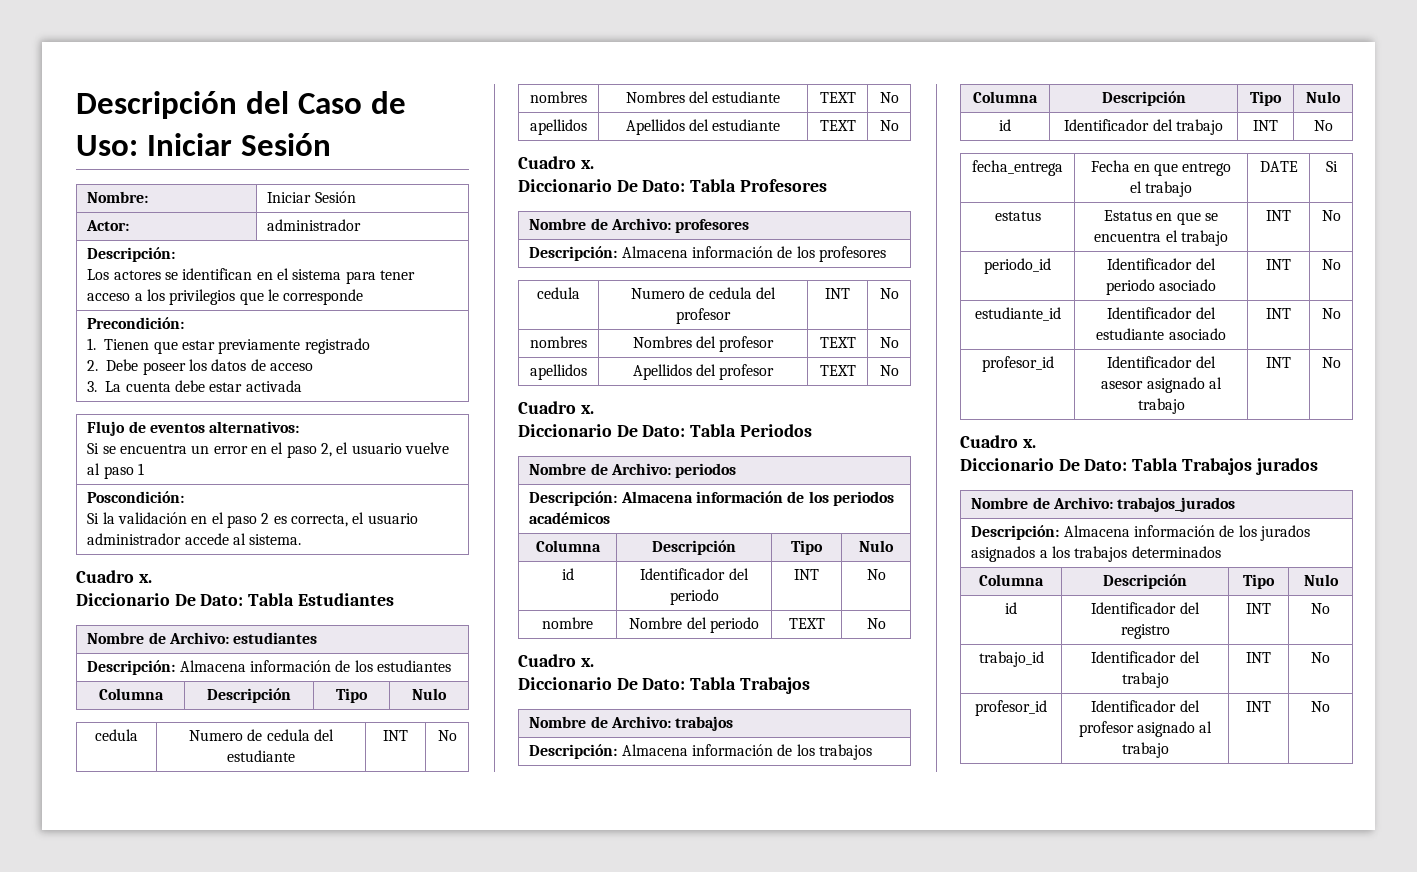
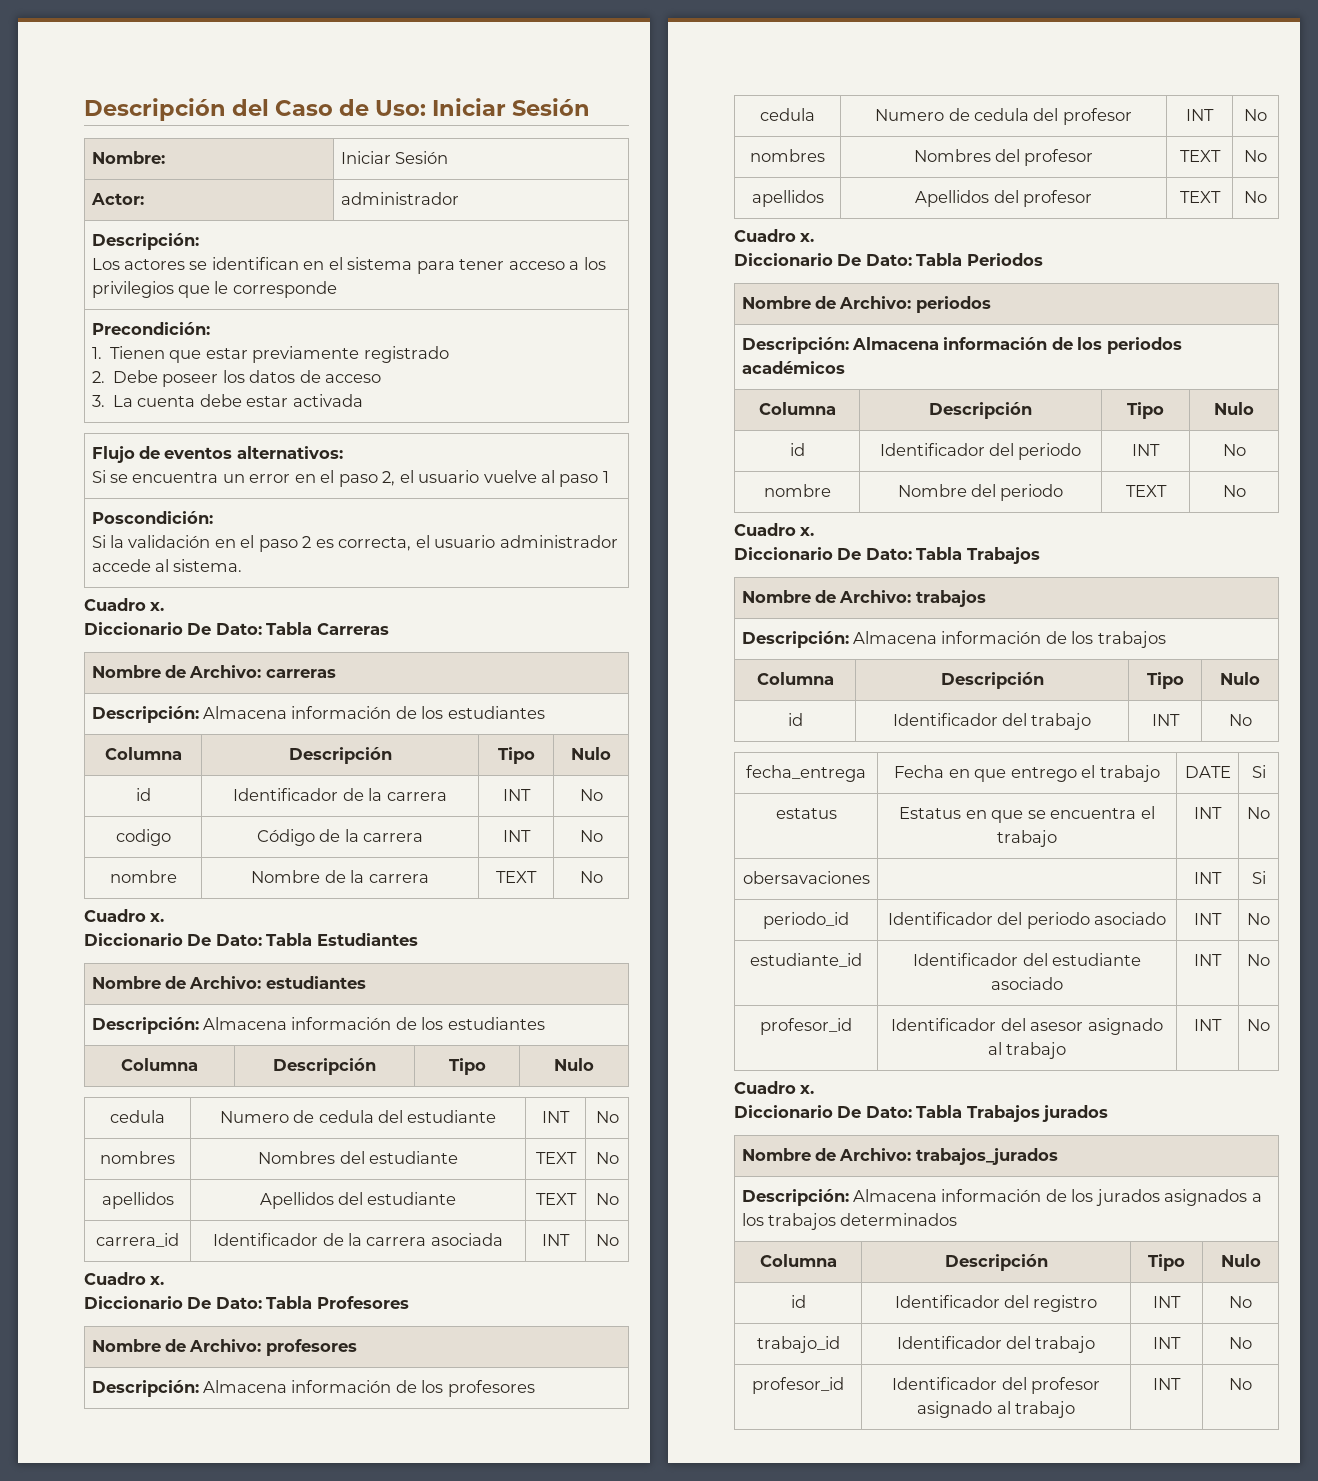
+ Diccionario De Dato: Tabla Carreras
+ Nombre de Archivo: carreras
+ Descripción: Almacena información de los estudiantes
+ Columna | Descripción | Tipo | Nulo
+ id | Identificador de la carrera | INT | No
+ codigo | Código de la carrera | INT | No
+ nombre | Nombre de la carrera | TEXT | No
+ Cuadro x.
+ carrera_id | Identificador de la carrera asociada | INT | No
+ obersavaciones | | INT | Si

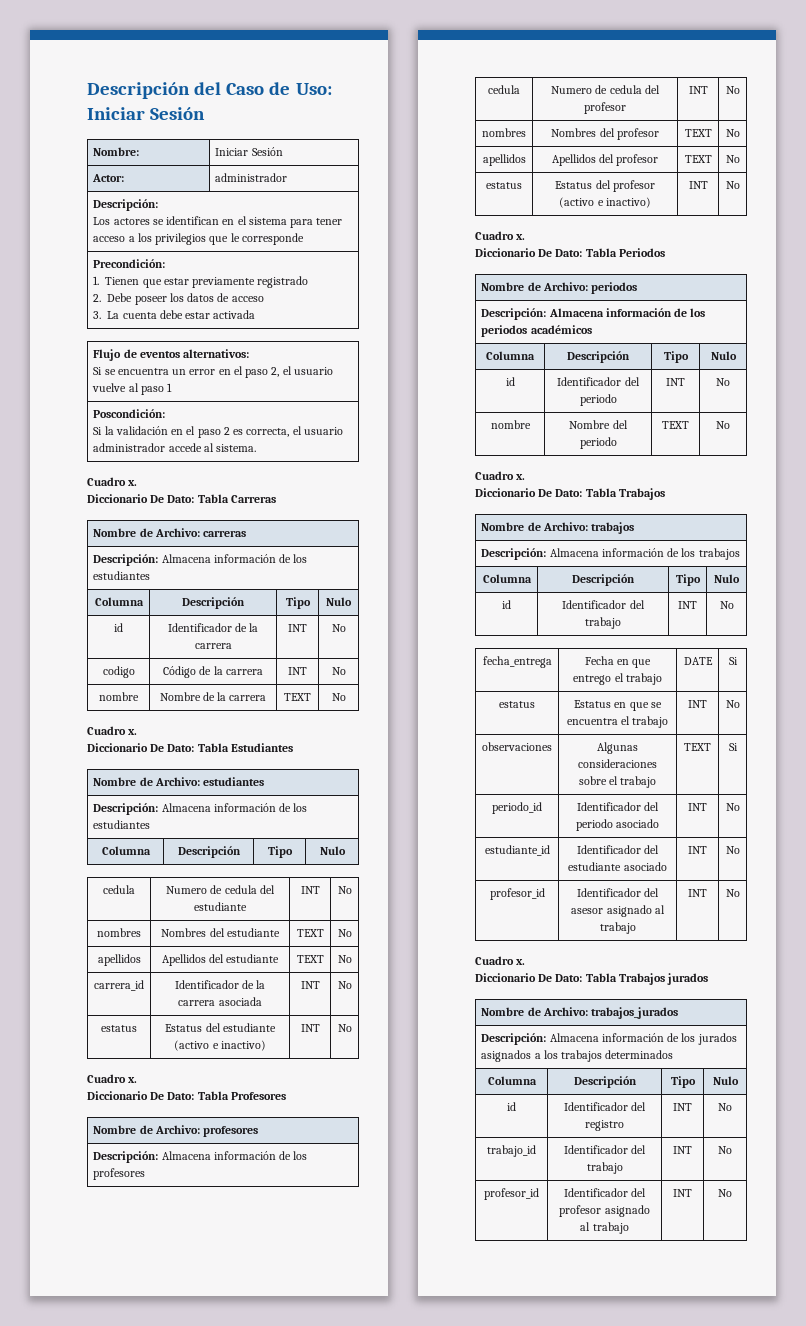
+ estatus | Estatus del estudiante (activo e inactivo) | INT | No
+ estatus | Estatus del profesor (activo e inactivo) | INT | No
- obersavaciones | | INT | Si
+ observaciones | Algunas consideraciones sobre el trabajo | TEXT | Si

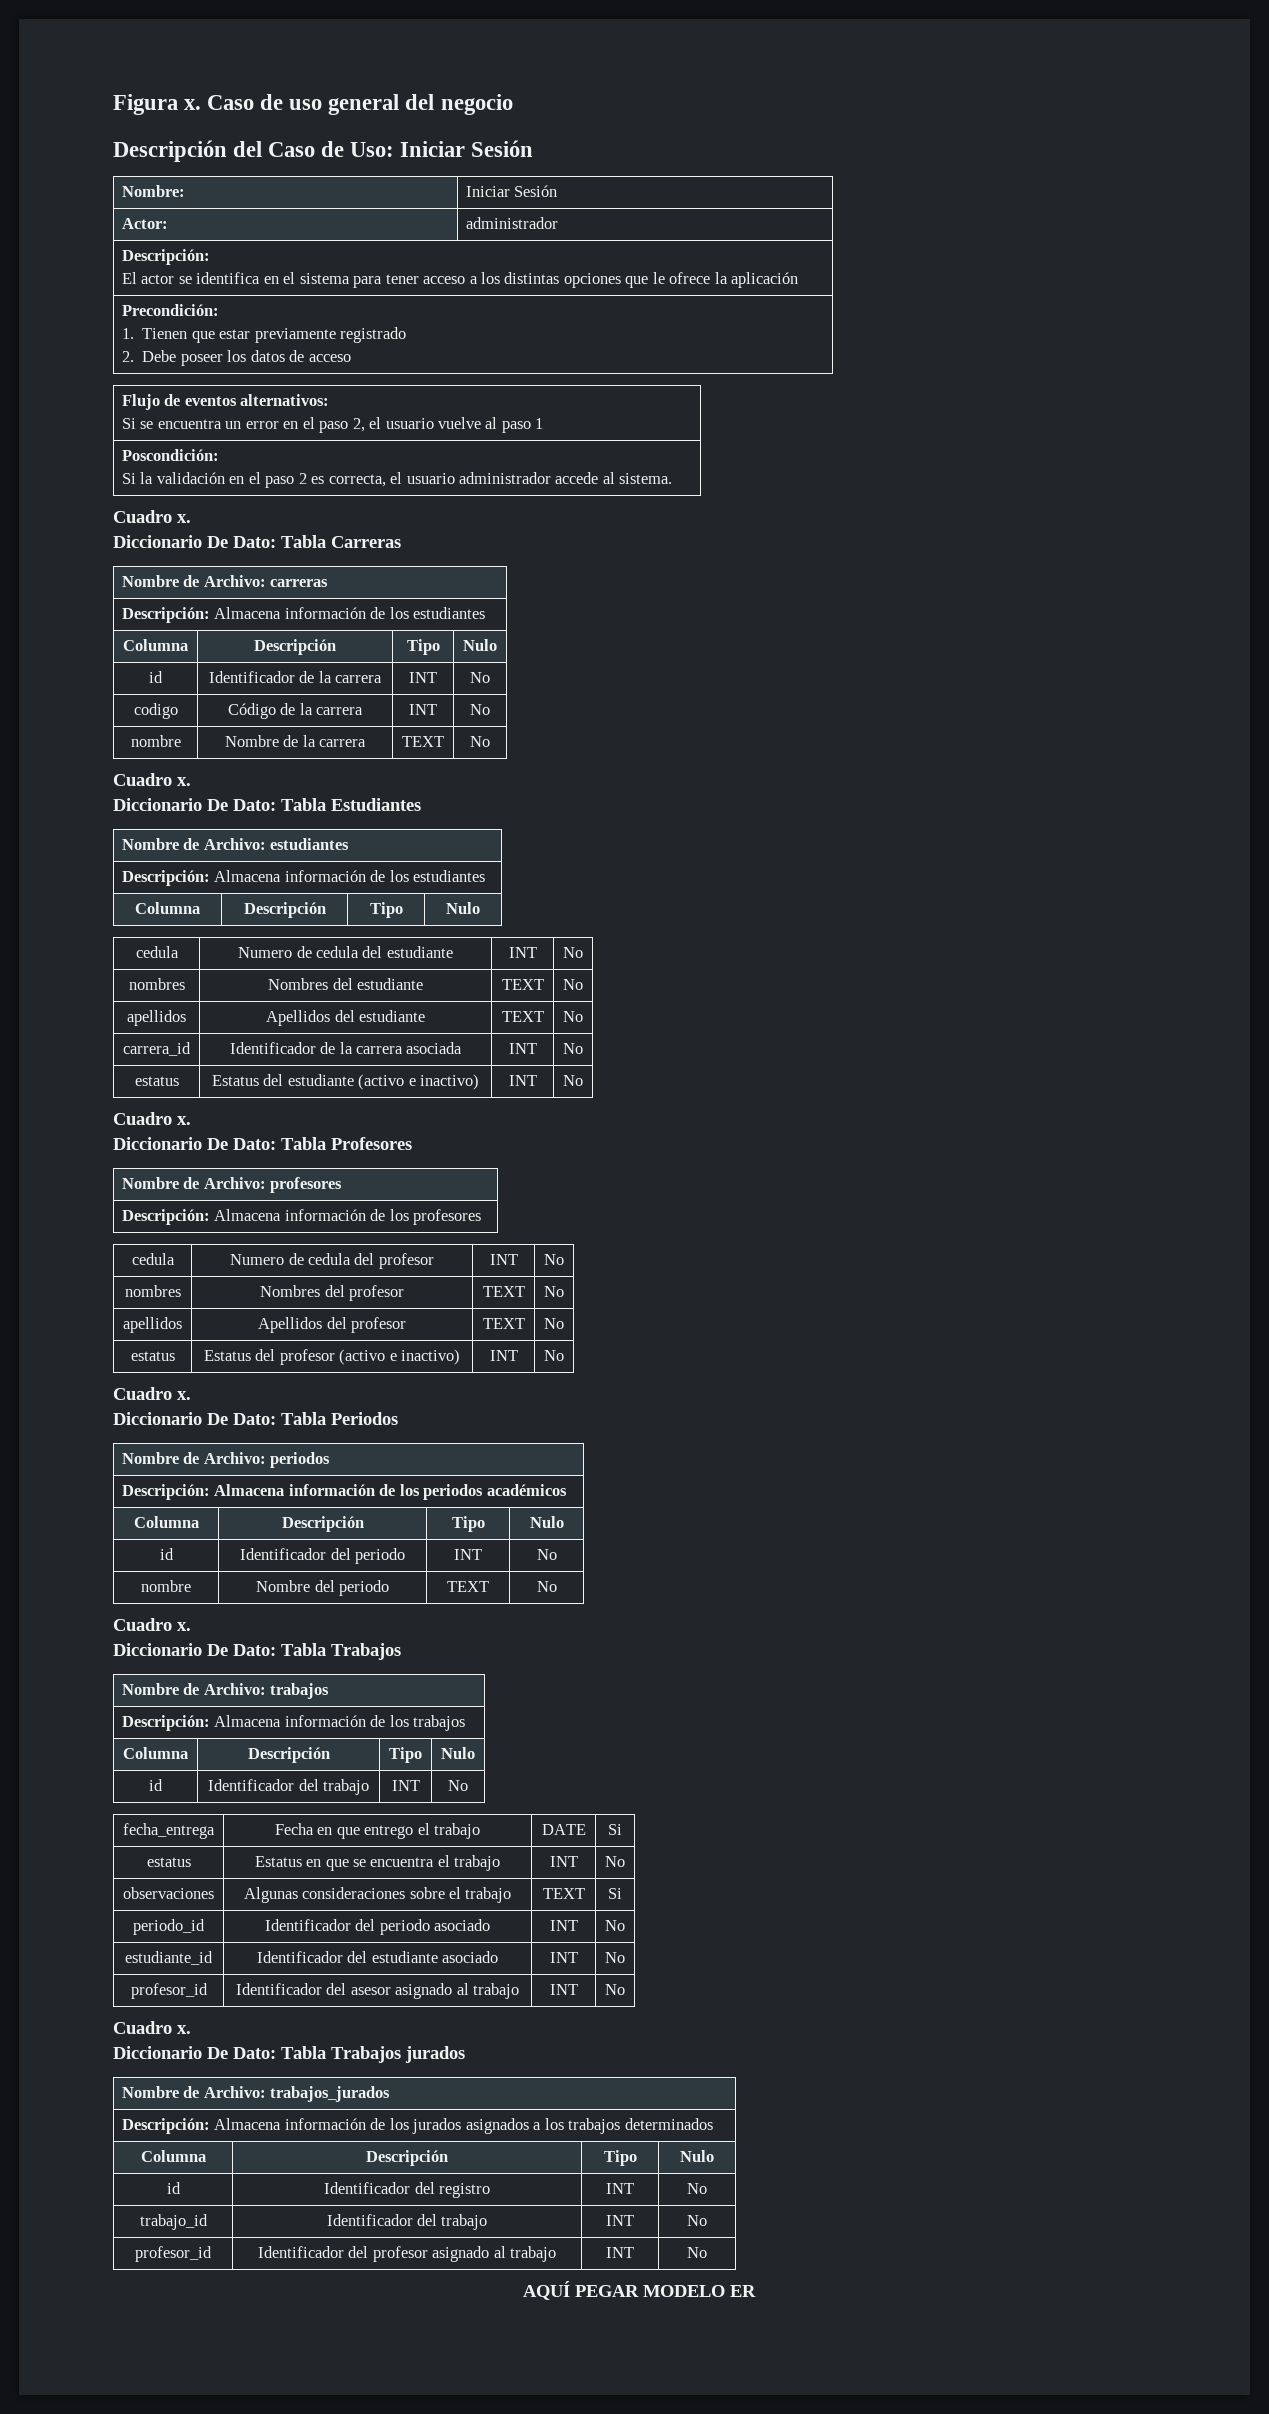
+ Figura x. Caso de uso general del negocio
  Actor: | administrador
  Descripción:
- Los actores se identifican en el sistema para tener acceso a los privilegios que le corresponde
+ El actor se identifica en el sistema para tener acceso a los distintas opciones que le ofrece la aplicación
  Precondición:
  1. Tienen que estar previamente registrado
  2. Debe poseer los datos de acceso
- 3. La cuenta debe estar activada
+ AQUÍ PEGAR MODELO ER

